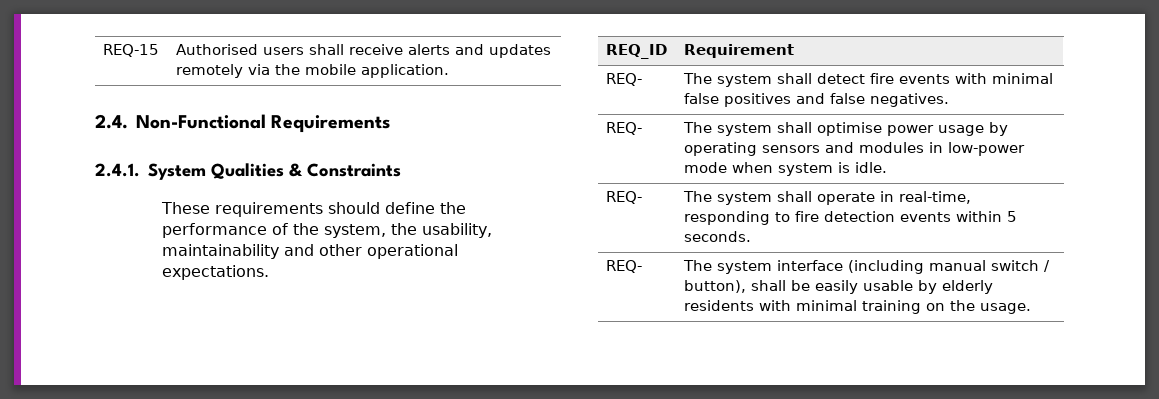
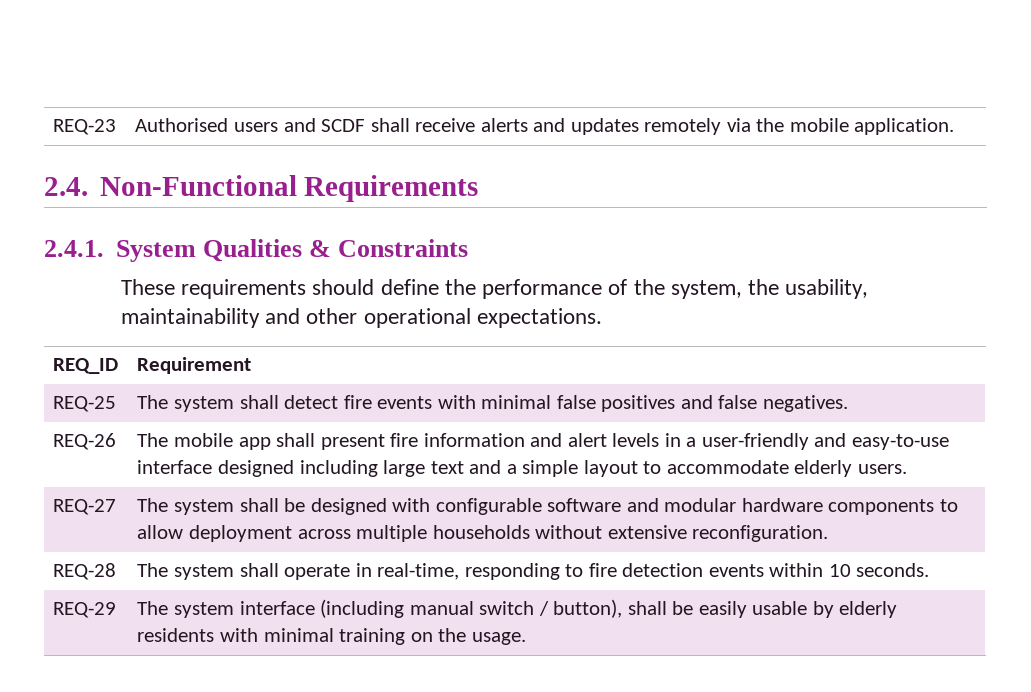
- REQ-15 | Authorised users shall receive alerts and updates remotely via the mobile application.
+ REQ-23 | Authorised users and SCDF shall receive alerts and updates remotely via the mobile application.
- REQ- | The system shall detect fire events with minimal false positives and false negatives.
+ REQ-25 | The system shall detect fire events with minimal false positives and false negatives.
- REQ- | The system shall optimise power usage by operating sensors and modules in low-power mode when system is idle.
- REQ- | The system shall operate in real-time, responding to fire detection events within 5 seconds.
+ REQ-26 | The mobile app shall present fire information and alert levels in a user-friendly and easy-to-use interface designed including large text and a simple layout to accommodate elderly users.
+ REQ-27 | The system shall be designed with configurable software and modular hardware components to allow deployment across multiple households without extensive reconfiguration.
+ REQ-28 | The system shall operate in real-time, responding to fire detection events within 10 seconds.
- REQ- | The system interface (including manual switch / button), shall be easily usable by elderly residents with minimal training on the usage.
+ REQ-29 | The system interface (including manual switch / button), shall be easily usable by elderly residents with minimal training on the usage.

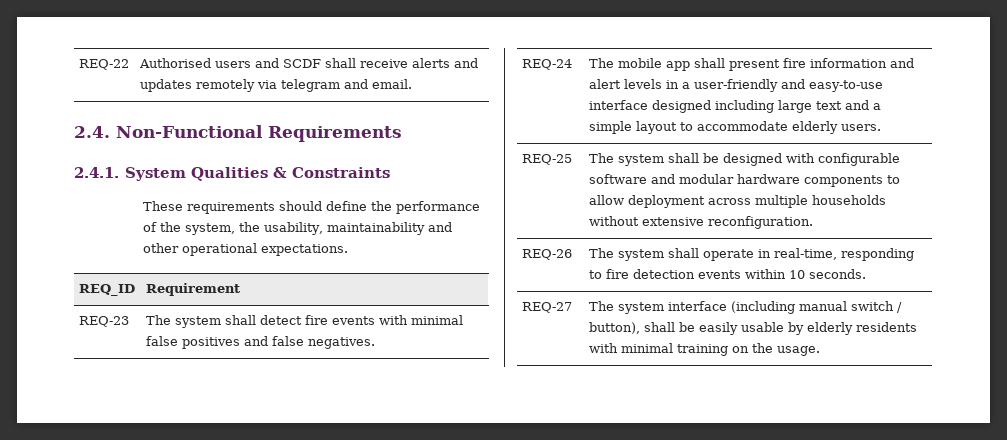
- REQ-23 | Authorised users and SCDF shall receive alerts and updates remotely via the mobile application.
+ REQ-22 | Authorised users and SCDF shall receive alerts and updates remotely via telegram and email.
- REQ-25 | The system shall detect fire events with minimal false positives and false negatives.
+ REQ-23 | The system shall detect fire events with minimal false positives and false negatives.
- REQ-26 | The mobile app shall present fire information and alert levels in a user-friendly and easy-to-use interface designed including large text and a simple layout to accommodate elderly users.
+ REQ-24 | The mobile app shall present fire information and alert levels in a user-friendly and easy-to-use interface designed including large text and a simple layout to accommodate elderly users.
- REQ-27 | The system shall be designed with configurable software and modular hardware components to allow deployment across multiple households without extensive reconfiguration.
+ REQ-25 | The system shall be designed with configurable software and modular hardware components to allow deployment across multiple households without extensive reconfiguration.
- REQ-28 | The system shall operate in real-time, responding to fire detection events within 10 seconds.
+ REQ-26 | The system shall operate in real-time, responding to fire detection events within 10 seconds.
- REQ-29 | The system interface (including manual switch / button), shall be easily usable by elderly residents with minimal training on the usage.
+ REQ-27 | The system interface (including manual switch / button), shall be easily usable by elderly residents with minimal training on the usage.

